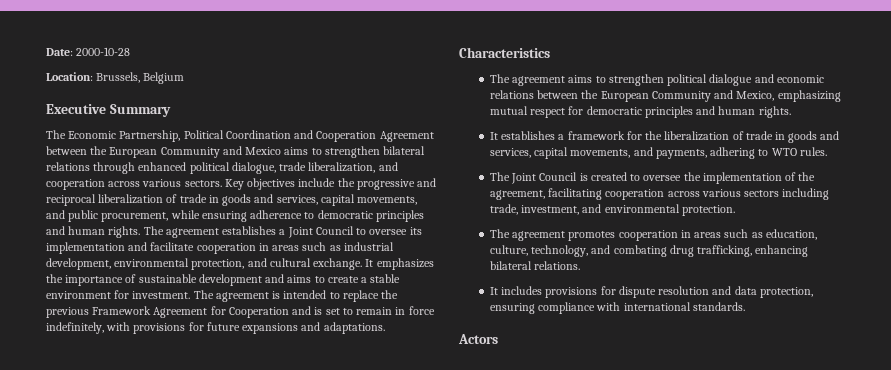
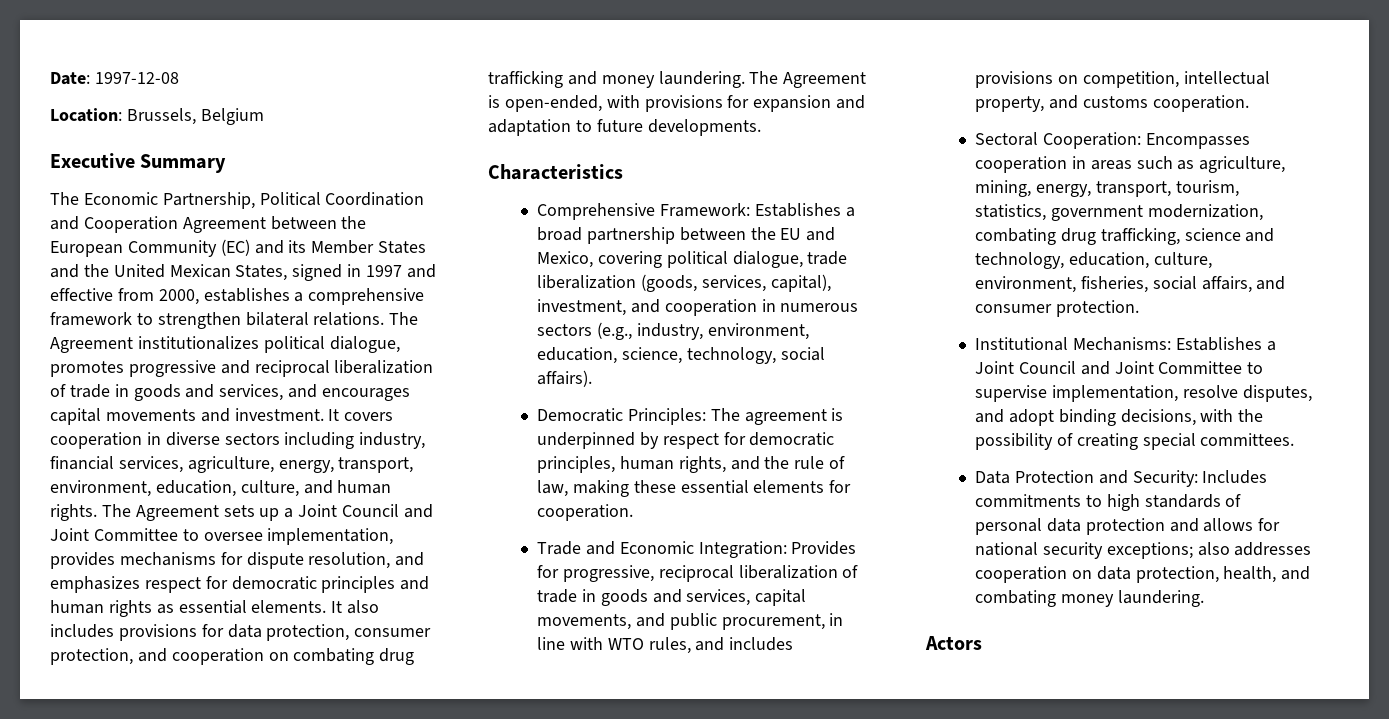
- Date: 2000-10-28
+ Date: 1997-12-08
- The Economic Partnership, Political Coordination and Cooperation Agreement between the European Community and Mexico aims to strengthen bilateral relations through enhanced political dialogue, trade liberalization, and cooperation across various sectors. Key objectives include the progressive and reciprocal liberalization of trade in goods and services, capital movements, and public procurement, while ensuring adherence to democratic principles and human rights. The agreement establishes a Joint Council to oversee its implementation and facilitate cooperation in areas such as industrial development, environmental protection, and cultural exchange. It emphasizes the importance of sustainable development and aims to create a stable environment for investment. The agreement is intended to replace the previous Framework Agreement for Cooperation and is set to remain in force indefinitely, with provisions for future expansions and adaptations.
+ The Economic Partnership, Political Coordination and Cooperation Agreement between the European Community (EC) and its Member States and the United Mexican States, signed in 1997 and effective from 2000, establishes a comprehensive framework to strengthen bilateral relations. The Agreement institutionalizes political dialogue, promotes progressive and reciprocal liberalization of trade in goods and services, and encourages capital movements and investment. It covers cooperation in diverse sectors including industry, financial services, agriculture, energy, transport, environment, education, culture, and human rights. The Agreement sets up a Joint Council and Joint Committee to oversee implementation, provides mechanisms for dispute resolution, and emphasizes respect for democratic principles and human rights as essential elements. It also includes provisions for data protection, consumer protection, and cooperation on combating drug trafficking and money laundering. The Agreement is open-ended, with provisions for expansion and adaptation to future developments.
  Characteristics
- The agreement aims to strengthen political dialogue and economic relations between the European Community and Mexico, emphasizing mutual respect for democratic principles and human rights.
- It establishes a framework for the liberalization of trade in goods and services, capital movements, and payments, adhering to WTO rules.
- The Joint Council is created to oversee the implementation of the agreement, facilitating cooperation across various sectors including trade, investment, and environmental protection.
- The agreement promotes cooperation in areas such as education, culture, technology, and combating drug trafficking, enhancing bilateral relations.
- It includes provisions for dispute resolution and data protection, ensuring compliance with international standards.
+ Comprehensive Framework: Establishes a broad partnership between the EU and Mexico, covering political dialogue, trade liberalization (goods, services, capital), investment, and cooperation in numerous sectors (e.g., industry, environment, education, science, technology, social affairs).
+ Democratic Principles: The agreement is underpinned by respect for democratic principles, human rights, and the rule of law, making these essential elements for cooperation.
+ Trade and Economic Integration: Provides for progressive, reciprocal liberalization of trade in goods and services, capital movements, and public procurement, in line with WTO rules, and includes provisions on competition, intellectual property, and customs cooperation.
+ Sectoral Cooperation: Encompasses cooperation in areas such as agriculture, mining, energy, transport, tourism, statistics, government modernization, combating drug trafficking, science and technology, education, culture, environment, fisheries, social affairs, and consumer protection.
+ Institutional Mechanisms: Establishes a Joint Council and Joint Committee to supervise implementation, resolve disputes, and adopt binding decisions, with the possibility of creating special committees.
+ Data Protection and Security: Includes commitments to high standards of personal data protection and allows for national security exceptions; also addresses cooperation on data protection, health, and combating money laundering.

